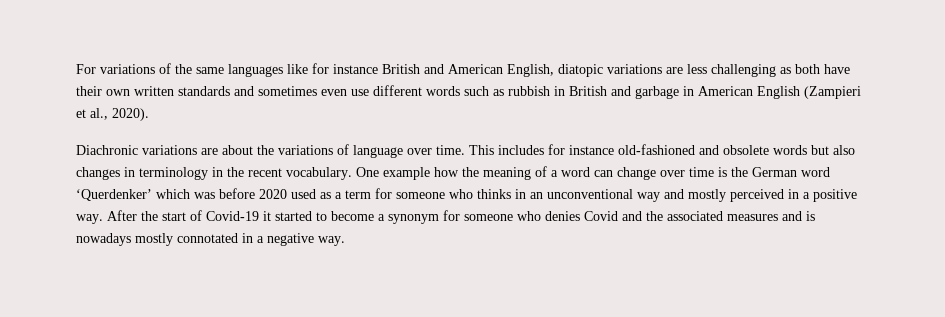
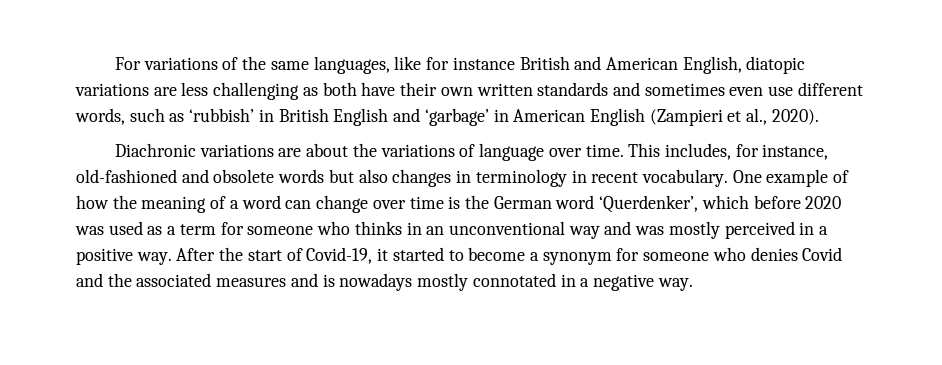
- For variations of the same languages like for instance British and American English, diatopic variations are less challenging as both have their own written standards and sometimes even use different words such as rubbish in British and garbage in American English (Zampieri et al., 2020).
+ For variations of the same languages, like for instance British and American English, diatopic variations are less challenging as both have their own written standards and sometimes even use different words, such as ‘rubbish’ in British English and ‘garbage’ in American English (Zampieri et al., 2020).
- This includes for instance old-fashioned and obsolete words but also changes in terminology in the recent vocabulary.
+ This includes, for instance, old-fashioned and obsolete words but also changes in terminology in recent vocabulary.
- One example how the meaning of a word can change over time is the German word ‘Querdenker’ which was before 2020 used as a term for someone who thinks in an unconventional way and mostly perceived in a positive way.
+ One example of how the meaning of a word can change over time is the German word ‘Querdenker’, which before 2020 was used as a term for someone who thinks in an unconventional way and was mostly perceived in a positive way.
- After the start of Covid-19 it started to become a synonym for someone who denies Covid and the associated measures and is nowadays mostly connotated in a negative way.
+ After the start of Covid-19, it started to become a synonym for someone who denies Covid and the associated measures and is nowadays mostly connotated in a negative way.

